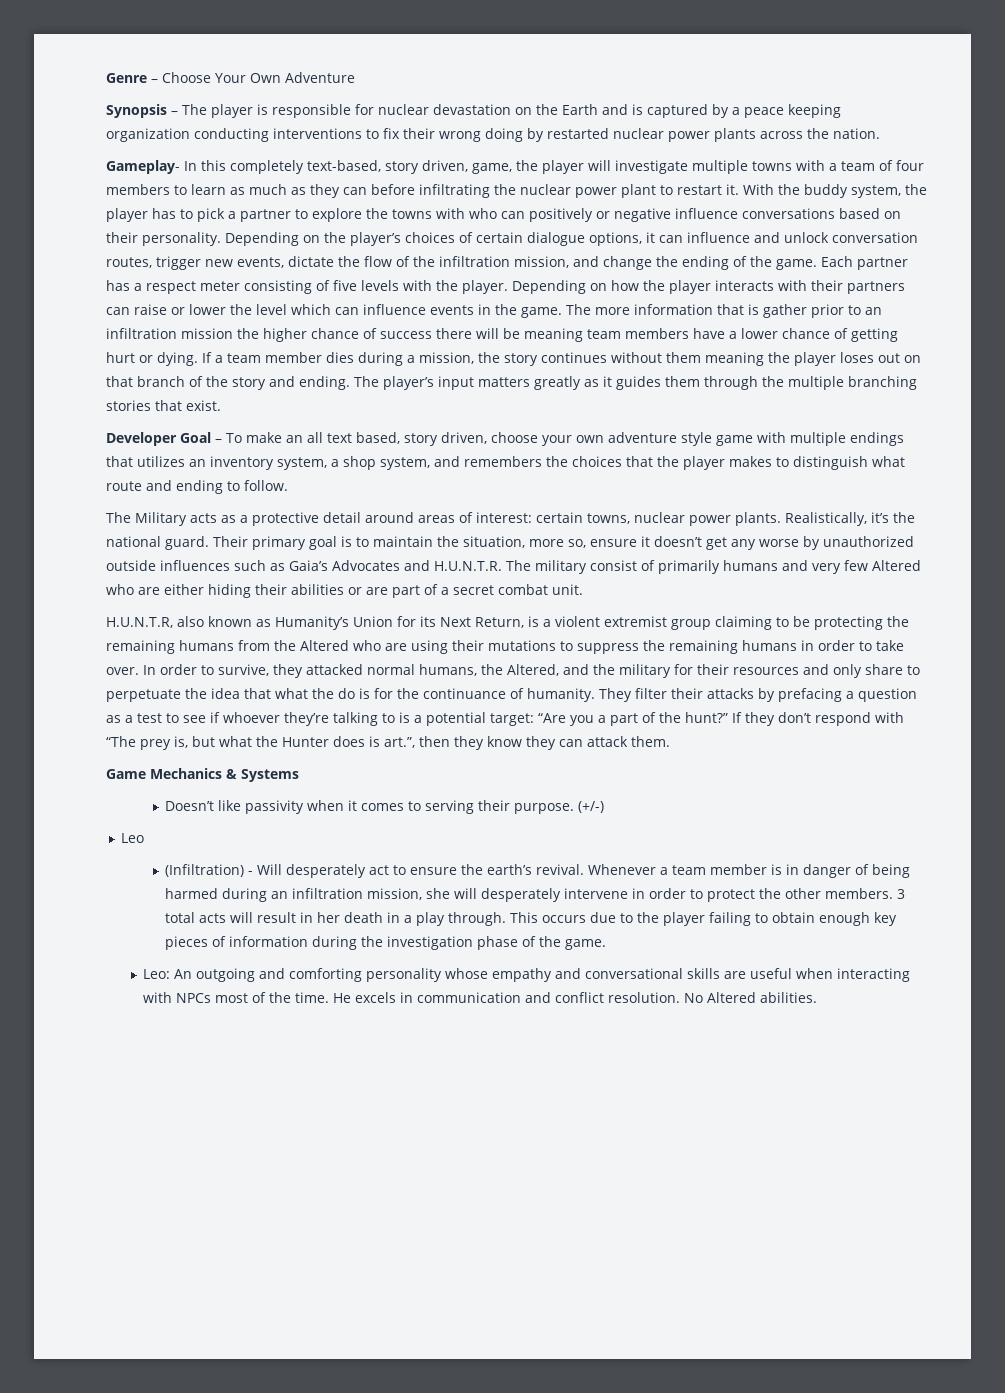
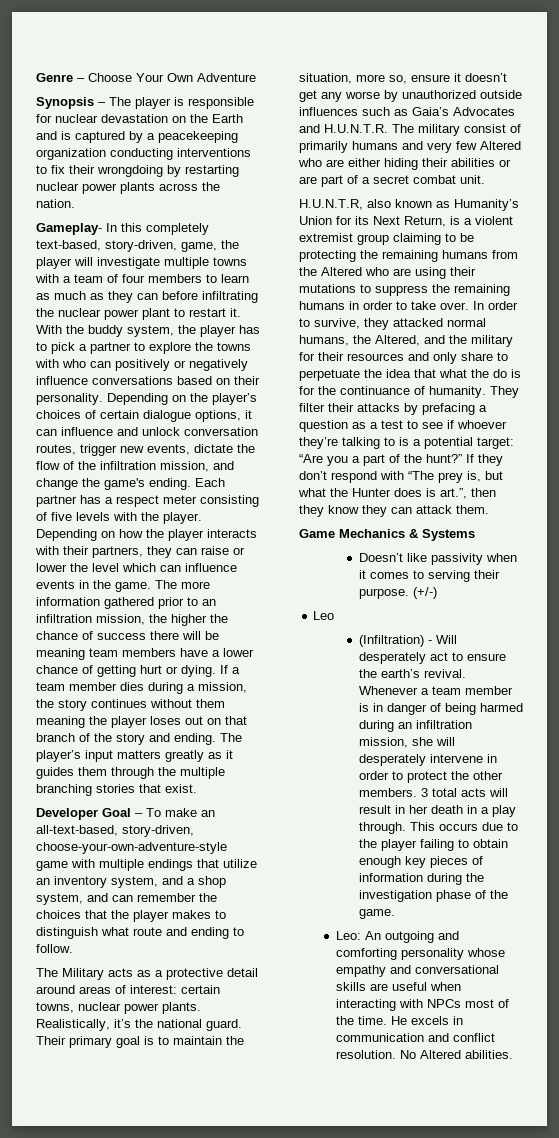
- Synopsis – The player is responsible for nuclear devastation on the Earth and is captured by a peace keeping organization conducting interventions to fix their wrong doing by restarted nuclear power plants across the nation.
+ Synopsis – The player is responsible for nuclear devastation on the Earth and is captured by a peacekeeping organization conducting interventions to fix their wrongdoing by restarting nuclear power plants across the nation.
- Gameplay- In this completely text-based, story driven, game, the player will investigate multiple towns with a team of four members to learn as much as they can before infiltrating the nuclear power plant to restart it.
+ Gameplay- In this completely text-based, story-driven, game, the player will investigate multiple towns with a team of four members to learn as much as they can before infiltrating the nuclear power plant to restart it.
- With the buddy system, the player has to pick a partner to explore the towns with who can positively or negative influence conversations based on their personality.
+ With the buddy system, the player has to pick a partner to explore the towns with who can positively or negatively influence conversations based on their personality.
- Depending on the player’s choices of certain dialogue options, it can influence and unlock conversation routes, trigger new events, dictate the flow of the infiltration mission, and change the ending of the game.
+ Depending on the player’s choices of certain dialogue options, it can influence and unlock conversation routes, trigger new events, dictate the flow of the infiltration mission, and change the game's ending.
- Depending on how the player interacts with their partners can raise or lower the level which can influence events in the game.
+ Depending on how the player interacts with their partners, they can raise or lower the level which can influence events in the game.
- The more information that is gather prior to an infiltration mission the higher chance of success there will be meaning team members have a lower chance of getting hurt or dying.
+ The more information gathered prior to an infiltration mission, the higher the chance of success there will be meaning team members have a lower chance of getting hurt or dying.
- Developer Goal – To make an all text based, story driven, choose your own adventure style game with multiple endings that utilizes an inventory system, a shop system, and remembers the choices that the player makes to distinguish what route and ending to follow.
+ Developer Goal – To make an all-text-based, story-driven, choose-your-own-adventure-style game with multiple endings that utilize an inventory system, and a shop system, and can remember the choices that the player makes to distinguish what route and ending to follow.

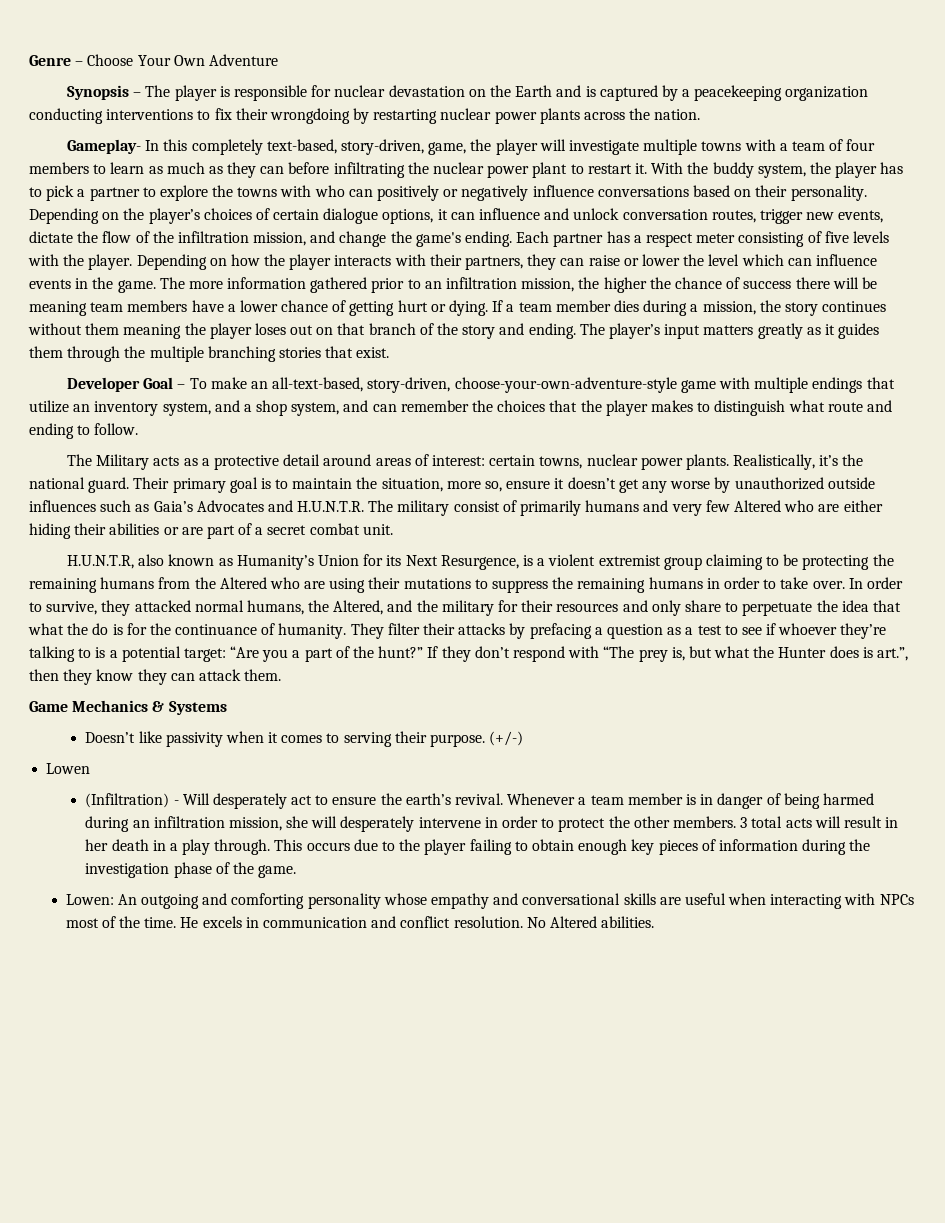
- H.U.N.T.R, also known as Humanity’s Union for its Next Return, is a violent extremist group claiming to be protecting the remaining humans from the Altered who are using their mutations to suppress the remaining humans in order to take over.
+ H.U.N.T.R, also known as Humanity’s Union for its Next Resurgence, is a violent extremist group claiming to be protecting the remaining humans from the Altered who are using their mutations to suppress the remaining humans in order to take over.
- Leo
+ Lowen
- Leo: An outgoing and comforting personality whose empathy and conversational skills are useful when interacting with NPCs most of the time.
+ Lowen: An outgoing and comforting personality whose empathy and conversational skills are useful when interacting with NPCs most of the time.

